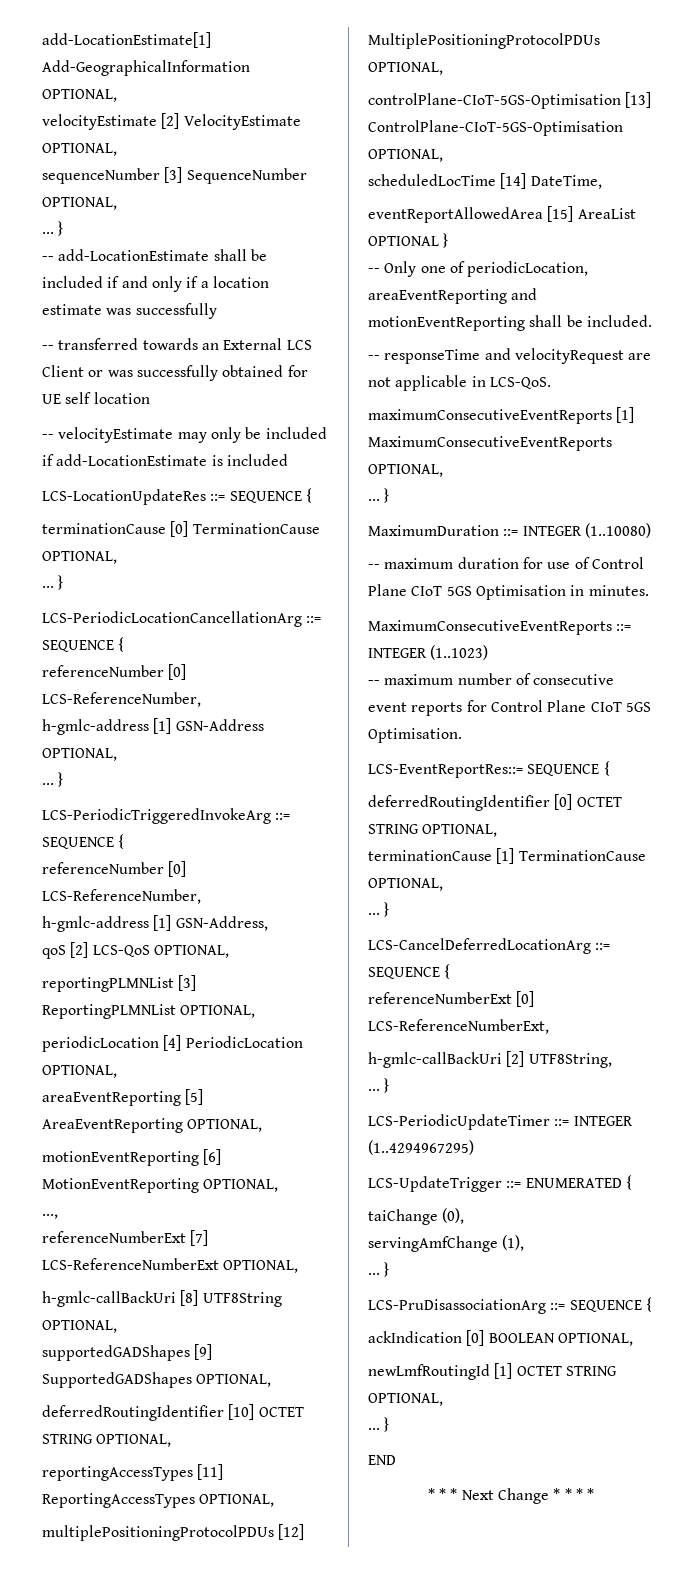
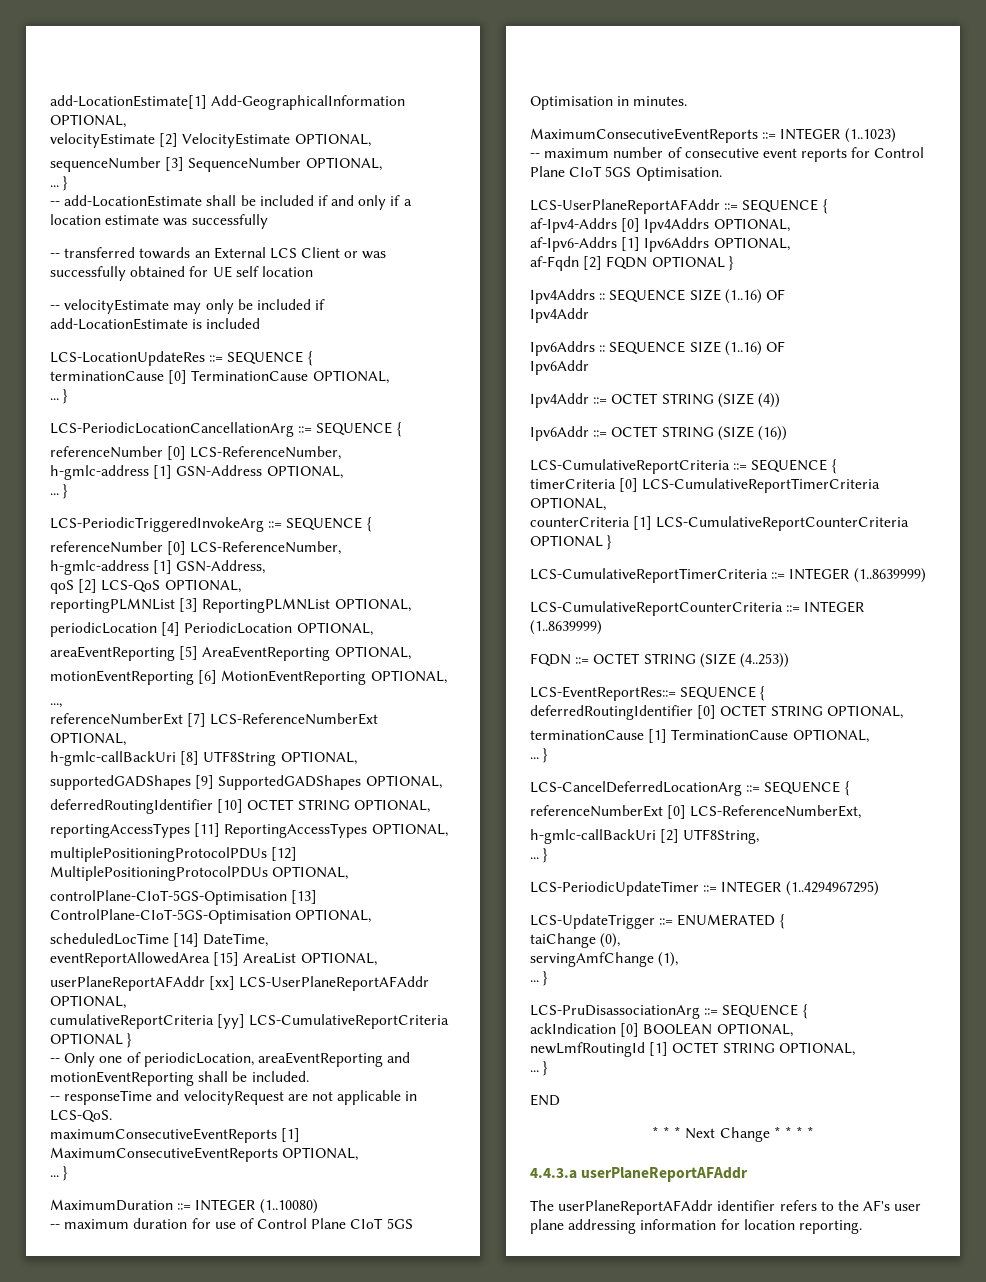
- eventReportAllowedArea [15] AreaList OPTIONAL }
+ eventReportAllowedArea [15] AreaList OPTIONAL,
+ userPlaneReportAFAddr [xx] LCS-UserPlaneReportAFAddr OPTIONAL,
+ cumulativeReportCriteria [yy] LCS-CumulativeReportCriteria OPTIONAL }
+ LCS-UserPlaneReportAFAddr ::= SEQUENCE {
+ af-Ipv4-Addrs [0] Ipv4Addrs OPTIONAL,
+ af-Ipv6-Addrs [1] Ipv6Addrs OPTIONAL,
+ af-Fqdn [2] FQDN OPTIONAL }
+ Ipv4Addrs :: SEQUENCE SIZE (1..16) OF
+ Ipv4Addr
+ Ipv6Addrs :: SEQUENCE SIZE (1..16) OF
+ Ipv6Addr
+ Ipv4Addr ::= OCTET STRING (SIZE (4))
+ Ipv6Addr ::= OCTET STRING (SIZE (16))
+ LCS-CumulativeReportCriteria ::= SEQUENCE {
+ timerCriteria [0] LCS-CumulativeReportTimerCriteria OPTIONAL,
+ counterCriteria [1] LCS-CumulativeReportCounterCriteria OPTIONAL }
+ LCS-CumulativeReportTimerCriteria ::= INTEGER (1..8639999)
+ LCS-CumulativeReportCounterCriteria ::= INTEGER (1..8639999)
+ FQDN ::= OCTET STRING (SIZE (4..253))
+ 4.4.3.a userPlaneReportAFAddr
+ The userPlaneReportAFAddr identifier refers to the AF's user plane addressing information for location reporting.

